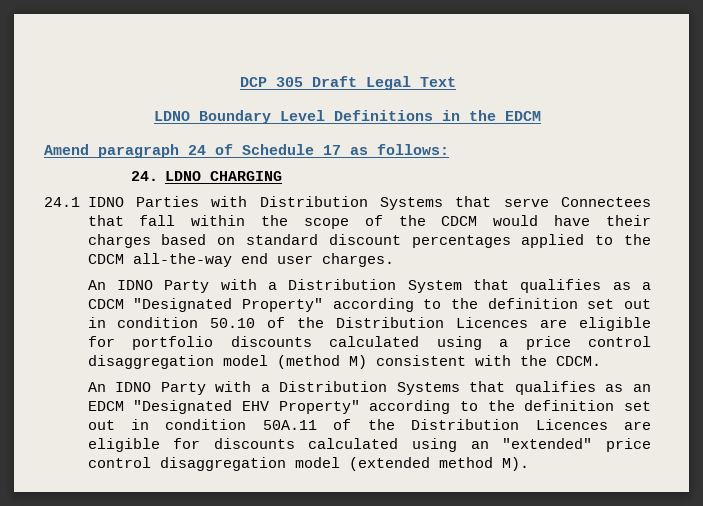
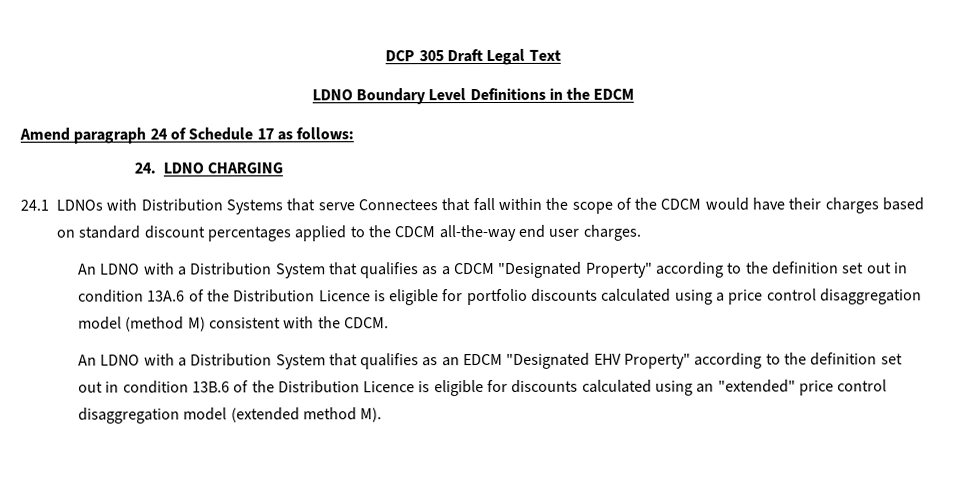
- 24.1 IDNO Parties with Distribution Systems that serve Connectees that fall within the scope of the CDCM would have their charges based on standard discount percentages applied to the CDCM all-the-way end user charges.
+ 24.1 LDNOs with Distribution Systems that serve Connectees that fall within the scope of the CDCM would have their charges based on standard discount percentages applied to the CDCM all-the-way end user charges.
- An IDNO Party with a Distribution System that qualifies as a CDCM "Designated Property" according to the definition set out in condition 50.10 of the Distribution Licences are eligible for portfolio discounts calculated using a price control disaggregation model (method M) consistent with the CDCM.
+ An LDNO with a Distribution System that qualifies as a CDCM "Designated Property" according to the definition set out in condition 13A.6 of the Distribution Licence is eligible for portfolio discounts calculated using a price control disaggregation model (method M) consistent with the CDCM.
- An IDNO Party with a Distribution Systems that qualifies as an EDCM "Designated EHV Property" according to the definition set out in condition 50A.11 of the Distribution Licences are eligible for discounts calculated using an "extended" price control disaggregation model (extended method M).
+ An LDNO with a Distribution System that qualifies as an EDCM "Designated EHV Property" according to the definition set out in condition 13B.6 of the Distribution Licence is eligible for discounts calculated using an "extended" price control disaggregation model (extended method M).

